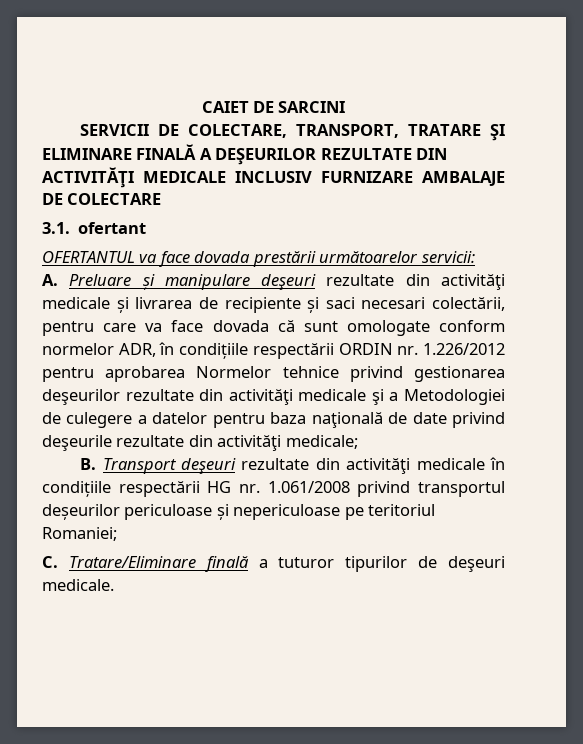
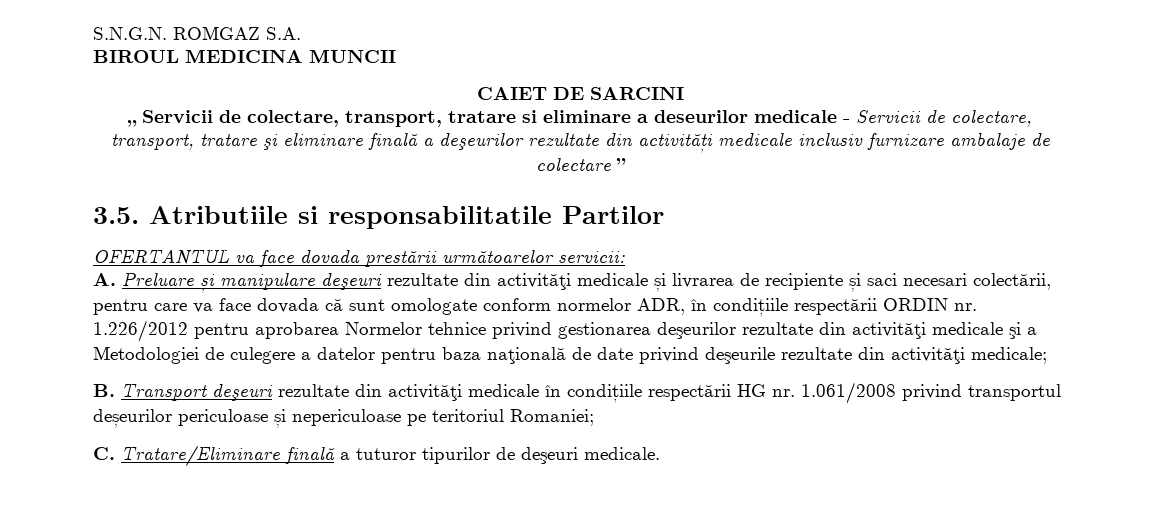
+ S.N.G.N. ROMGAZ S.A.
+ BIROUL MEDICINA MUNCII
  CAIET DE SARCINI
- SERVICII DE COLECTARE, TRANSPORT, TRATARE ŞI ELIMINARE FINALĂ A DEŞEURILOR REZULTATE DIN ACTIVITĂŢI MEDICALE INCLUSIV FURNIZARE AMBALAJE DE COLECTARE
- 3.1. ofertant
+ „ Servicii de colectare, transport, tratare si eliminare a deseurilor medicale - Servicii de colectare, transport, tratare şi eliminare finală a deşeurilor rezultate din activități medicale inclusiv furnizare ambalaje de colectare ”
+ 3.5. Atributiile si responsabilitatile Partilor

